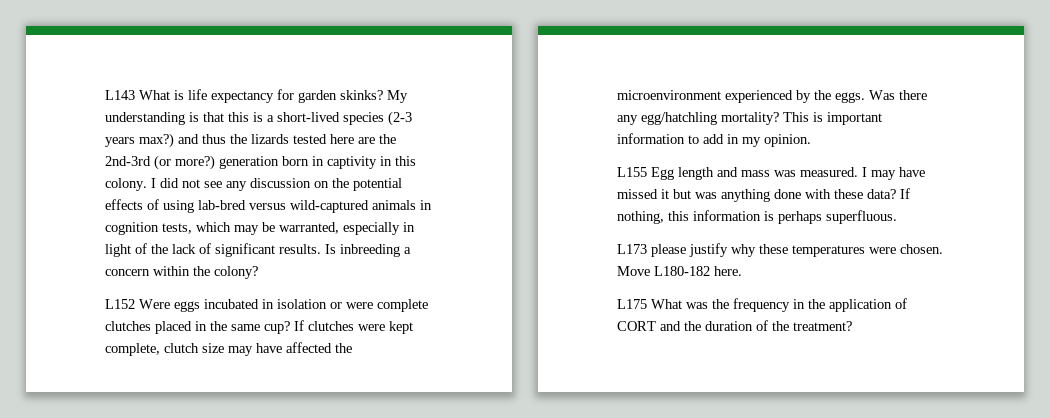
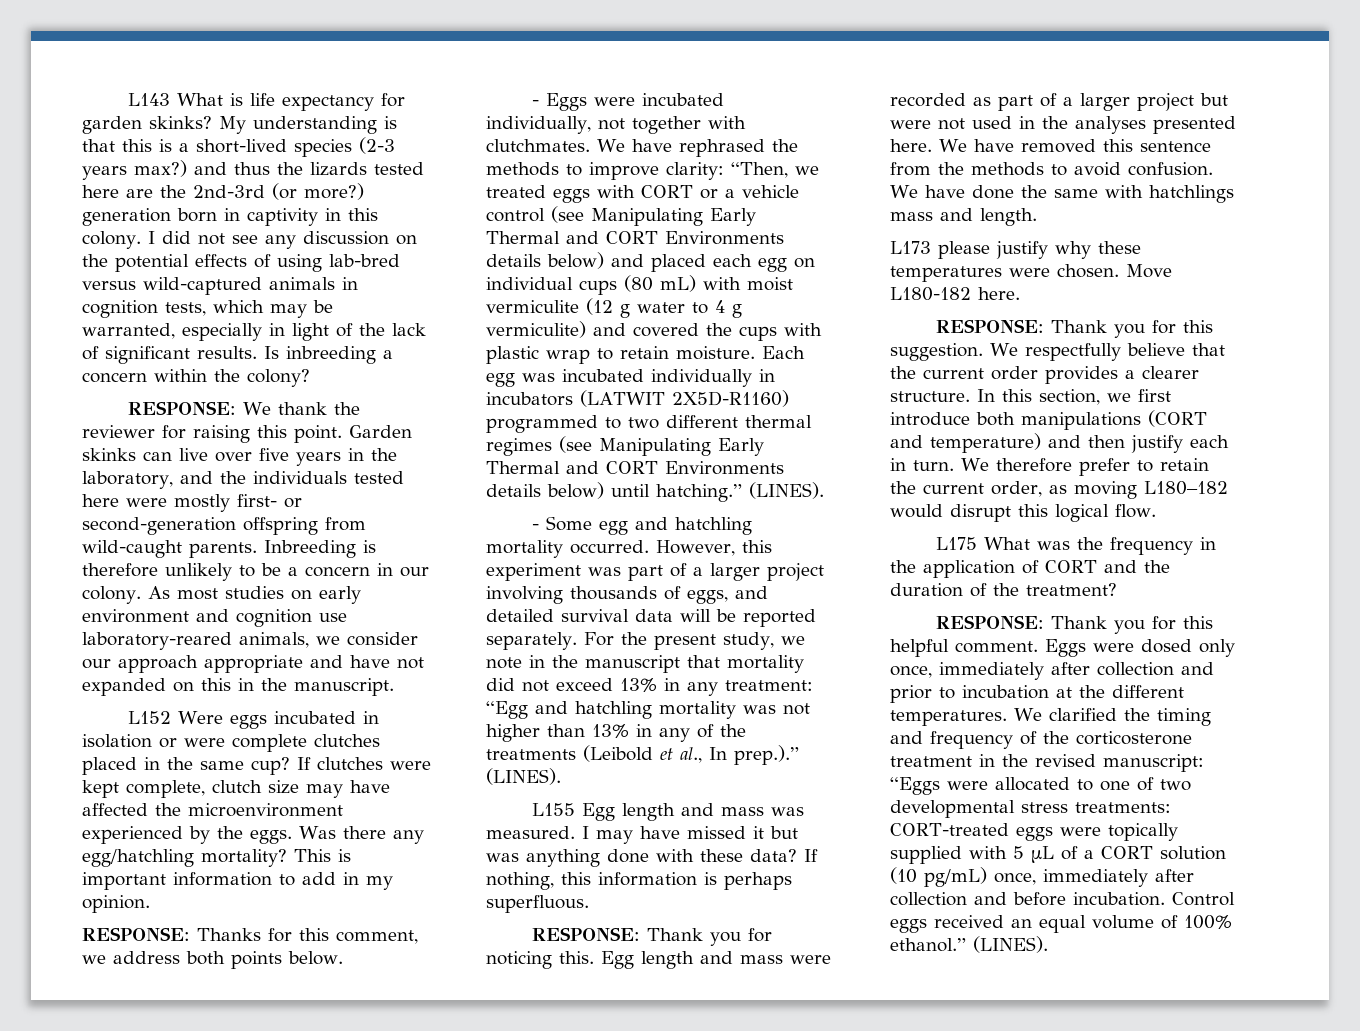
+ RESPONSE: We thank the reviewer for raising this point. Garden skinks can live over five years in the laboratory, and the individuals tested here were mostly first- or second-generation offspring from wild-caught parents. Inbreeding is therefore unlikely to be a concern in our colony. As most studies on early environment and cognition use laboratory-reared animals, we consider our approach appropriate and have not expanded on this in the manuscript.
+ RESPONSE: Thanks for this comment, we address both points below.
+ - Eggs were incubated individually, not together with clutchmates. We have rephrased the methods to improve clarity: “Then, we treated eggs with CORT or a vehicle control (see Manipulating Early Thermal and CORT Environments details below) and placed each egg on individual cups (80 mL) with moist vermiculite (12 g water to 4 g vermiculite) and covered the cups with plastic wrap to retain moisture. Each egg was incubated individually in incubators (LATWIT 2X5D-R1160) programmed to two different thermal regimes (see Manipulating Early Thermal and CORT Environments details below) until hatching.” (LINES).
+ - Some egg and hatchling mortality occurred. However, this experiment was part of a larger project involving thousands of eggs, and detailed survival data will be reported separately. For the present study, we note in the manuscript that mortality did not exceed 13% in any treatment: “Egg and hatchling mortality was not higher than 13% in any of the treatments (Leibold et al., In prep.).” (LINES).
+ RESPONSE: Thank you for noticing this. Egg length and mass were recorded as part of a larger project but were not used in the analyses presented here. We have removed this sentence from the methods to avoid confusion. We have done the same with hatchlings mass and length.
+ RESPONSE: Thank you for this suggestion. We respectfully believe that the current order provides a clearer structure. In this section, we first introduce both manipulations (CORT and temperature) and then justify each in turn. We therefore prefer to retain the current order, as moving L180–182 would disrupt this logical flow.
+ RESPONSE: Thank you for this helpful comment. Eggs were dosed only once, immediately after collection and prior to incubation at the different temperatures. We clarified the timing and frequency of the corticosterone treatment in the revised manuscript: “Eggs were allocated to one of two developmental stress treatments: CORT-treated eggs were topically supplied with 5 µL of a CORT solution (10 pg/mL) once, immediately after collection and before incubation. Control eggs received an equal volume of 100% ethanol.” (LINES).

